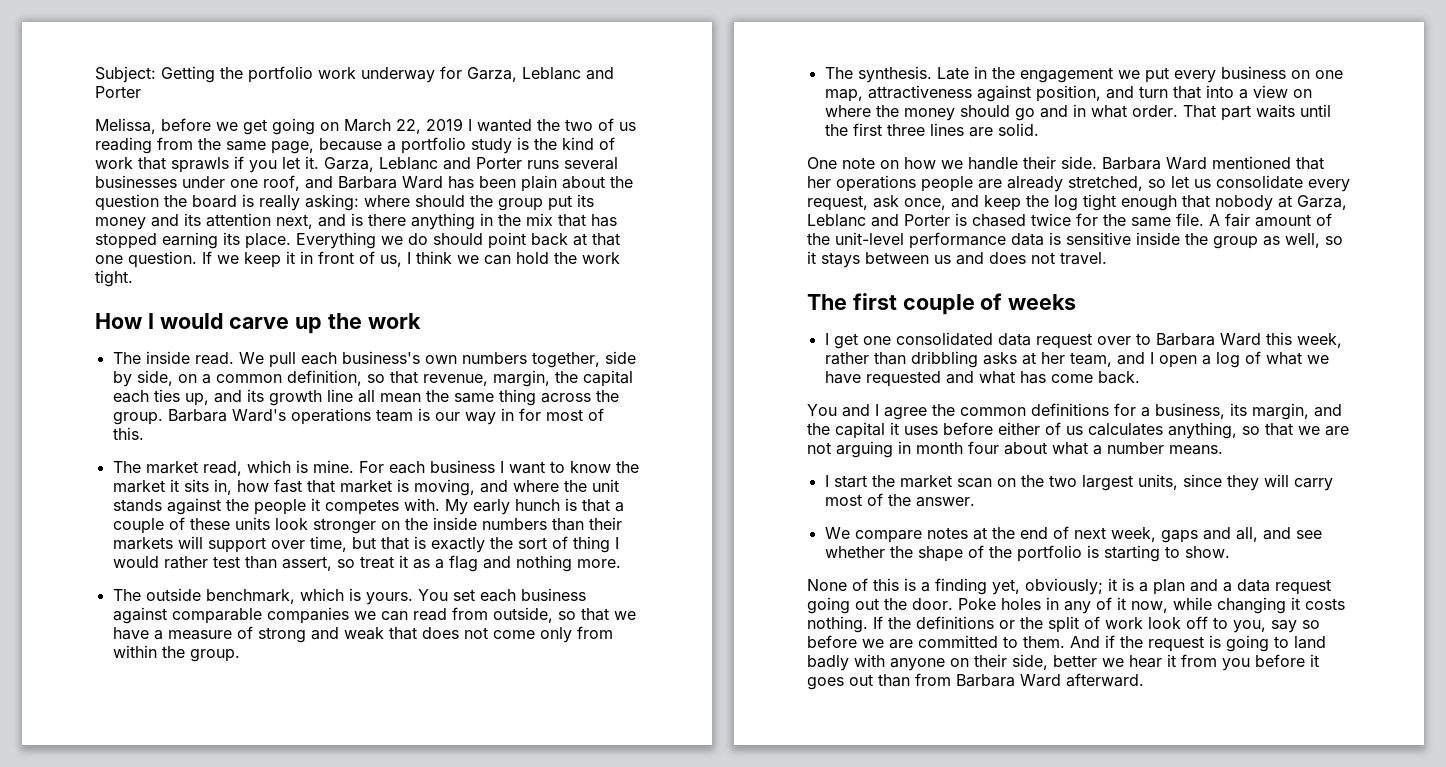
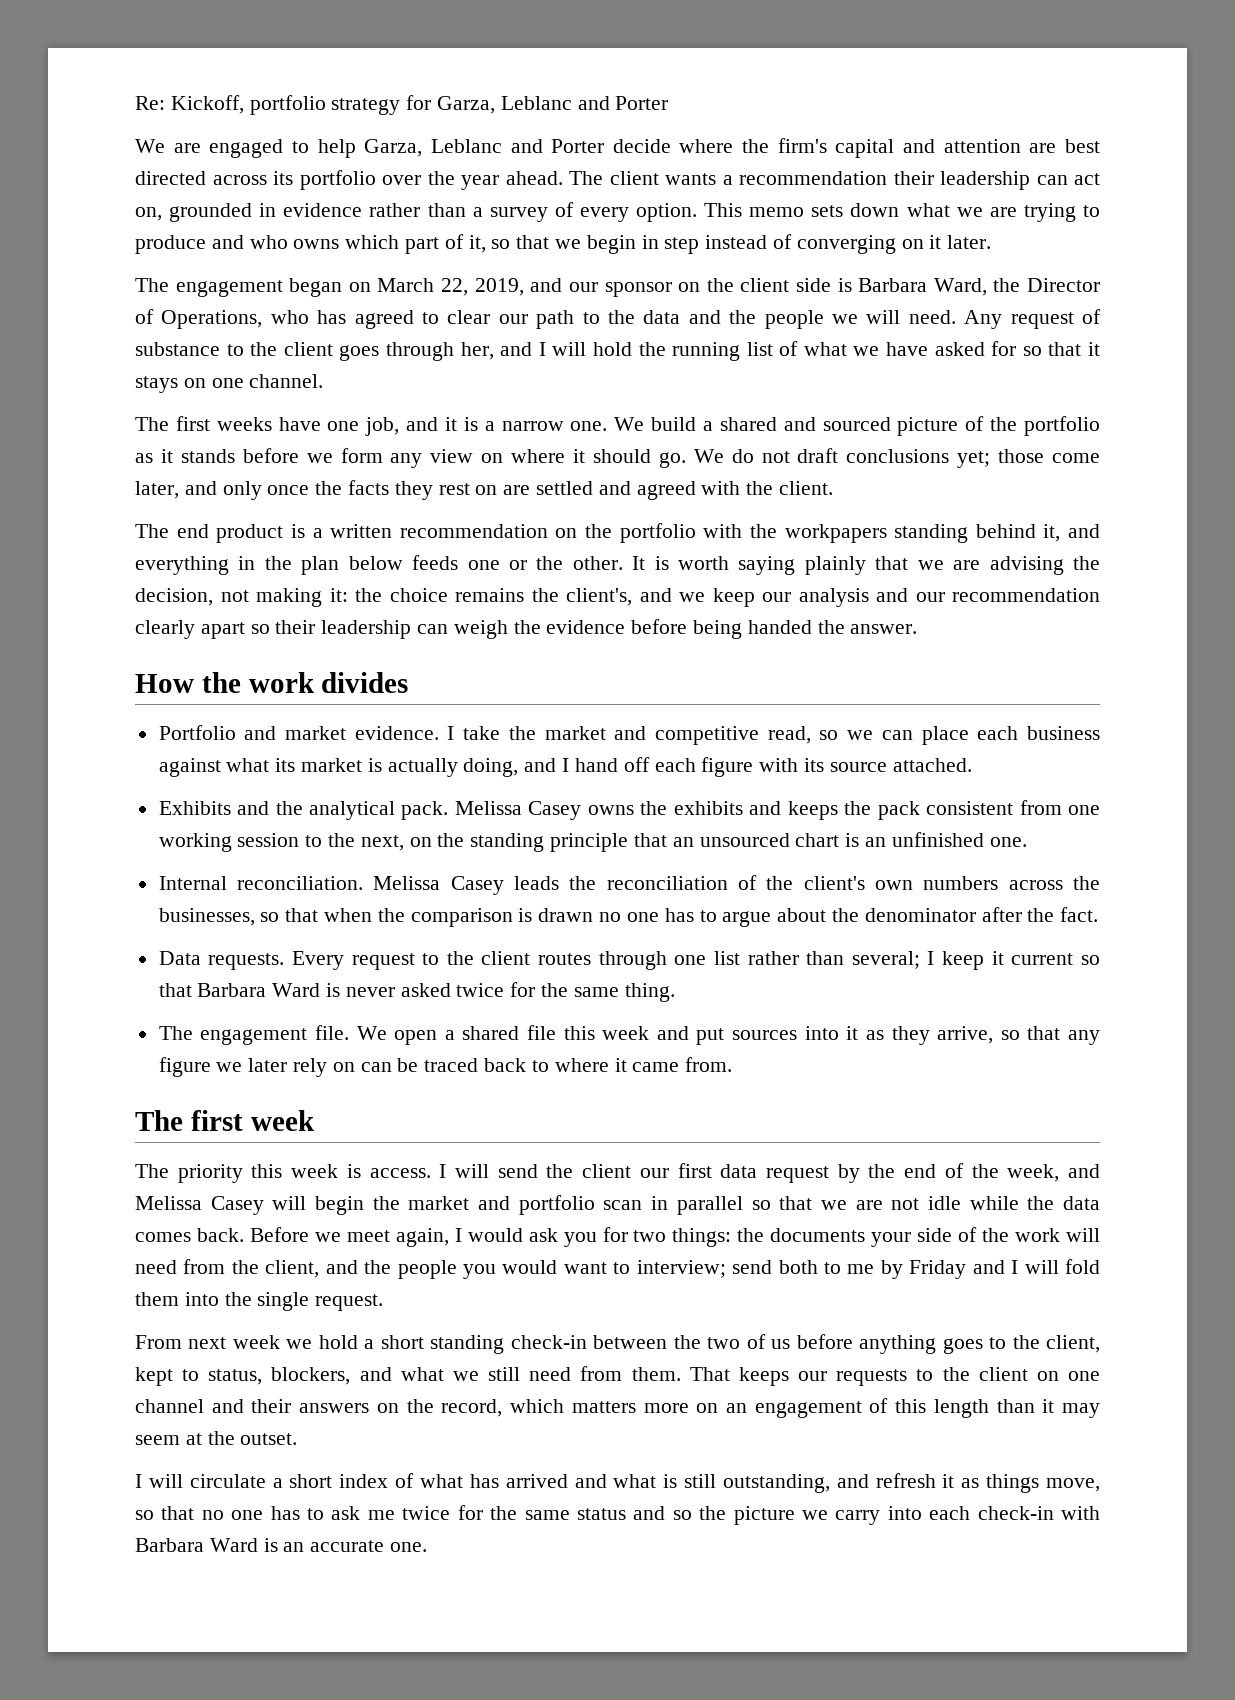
- Subject: Getting the portfolio work underway for Garza, Leblanc and Porter
+ Re: Kickoff, portfolio strategy for Garza, Leblanc and Porter
- Melissa, before we get going on March 22, 2019 I wanted the two of us reading from the same page, because a portfolio study is the kind of work that sprawls if you let it. Garza, Leblanc and Porter runs several businesses under one roof, and Barbara Ward has been plain about the question the board is really asking: where should the group put its money and its attention next, and is there anything in the mix that has stopped earning its place. Everything we do should point back at that one question. If we keep it in front of us, I think we can hold the work tight.
- How I would carve up the work
- The inside read. We pull each business's own numbers together, side by side, on a common definition, so that revenue, margin, the capital each ties up, and its growth line all mean the same thing across the group. Barbara Ward's operations team is our way in for most of this.
- The market read, which is mine. For each business I want to know the market it sits in, how fast that market is moving, and where the unit stands against the people it competes with. My early hunch is that a couple of these units look stronger on the inside numbers than their markets will support over time, but that is exactly the sort of thing I would rather test than assert, so treat it as a flag and nothing more.
- The outside benchmark, which is yours. You set each business against comparable companies we can read from outside, so that we have a measure of strong and weak that does not come only from within the group.
- The synthesis. Late in the engagement we put every business on one map, attractiveness against position, and turn that into a view on where the money should go and in what order. That part waits until the first three lines are solid.
- One note on how we handle their side. Barbara Ward mentioned that her operations people are already stretched, so let us consolidate every request, ask once, and keep the log tight enough that nobody at Garza, Leblanc and Porter is chased twice for the same file. A fair amount of the unit-level performance data is sensitive inside the group as well, so it stays between us and does not travel.
- The first couple of weeks
- I get one consolidated data request over to Barbara Ward this week, rather than dribbling asks at her team, and I open a log of what we have requested and what has come back.
- You and I agree the common definitions for a business, its margin, and the capital it uses before either of us calculates anything, so that we are not arguing in month four about what a number means.
- I start the market scan on the two largest units, since they will carry most of the answer.
- We compare notes at the end of next week, gaps and all, and see whether the shape of the portfolio is starting to show.
- None of this is a finding yet, obviously; it is a plan and a data request going out the door. Poke holes in any of it now, while changing it costs nothing. If the definitions or the split of work look off to you, say so before we are committed to them. And if the request is going to land badly with anyone on their side, better we hear it from you before it goes out than from Barbara Ward afterward.
+ We are engaged to help Garza, Leblanc and Porter decide where the firm's capital and attention are best directed across its portfolio over the year ahead. The client wants a recommendation their leadership can act on, grounded in evidence rather than a survey of every option. This memo sets down what we are trying to produce and who owns which part of it, so that we begin in step instead of converging on it later.
+ The engagement began on March 22, 2019, and our sponsor on the client side is Barbara Ward, the Director of Operations, who has agreed to clear our path to the data and the people we will need. Any request of substance to the client goes through her, and I will hold the running list of what we have asked for so that it stays on one channel.
+ The first weeks have one job, and it is a narrow one. We build a shared and sourced picture of the portfolio as it stands before we form any view on where it should go. We do not draft conclusions yet; those come later, and only once the facts they rest on are settled and agreed with the client.
+ The end product is a written recommendation on the portfolio with the workpapers standing behind it, and everything in the plan below feeds one or the other. It is worth saying plainly that we are advising the decision, not making it: the choice remains the client's, and we keep our analysis and our recommendation clearly apart so their leadership can weigh the evidence before being handed the answer.
+ How the work divides
+ Portfolio and market evidence. I take the market and competitive read, so we can place each business against what its market is actually doing, and I hand off each figure with its source attached.
+ Exhibits and the analytical pack. Melissa Casey owns the exhibits and keeps the pack consistent from one working session to the next, on the standing principle that an unsourced chart is an unfinished one.
+ Internal reconciliation. Melissa Casey leads the reconciliation of the client's own numbers across the businesses, so that when the comparison is drawn no one has to argue about the denominator after the fact.
+ Data requests. Every request to the client routes through one list rather than several; I keep it current so that Barbara Ward is never asked twice for the same thing.
+ The engagement file. We open a shared file this week and put sources into it as they arrive, so that any figure we later rely on can be traced back to where it came from.
+ The first week
+ The priority this week is access. I will send the client our first data request by the end of the week, and Melissa Casey will begin the market and portfolio scan in parallel so that we are not idle while the data comes back. Before we meet again, I would ask you for two things: the documents your side of the work will need from the client, and the people you would want to interview; send both to me by Friday and I will fold them into the single request.
+ From next week we hold a short standing check-in between the two of us before anything goes to the client, kept to status, blockers, and what we still need from them. That keeps our requests to the client on one channel and their answers on the record, which matters more on an engagement of this length than it may seem at the outset.
+ I will circulate a short index of what has arrived and what is still outstanding, and refresh it as things move, so that no one has to ask me twice for the same status and so the picture we carry into each check-in with Barbara Ward is an accurate one.

